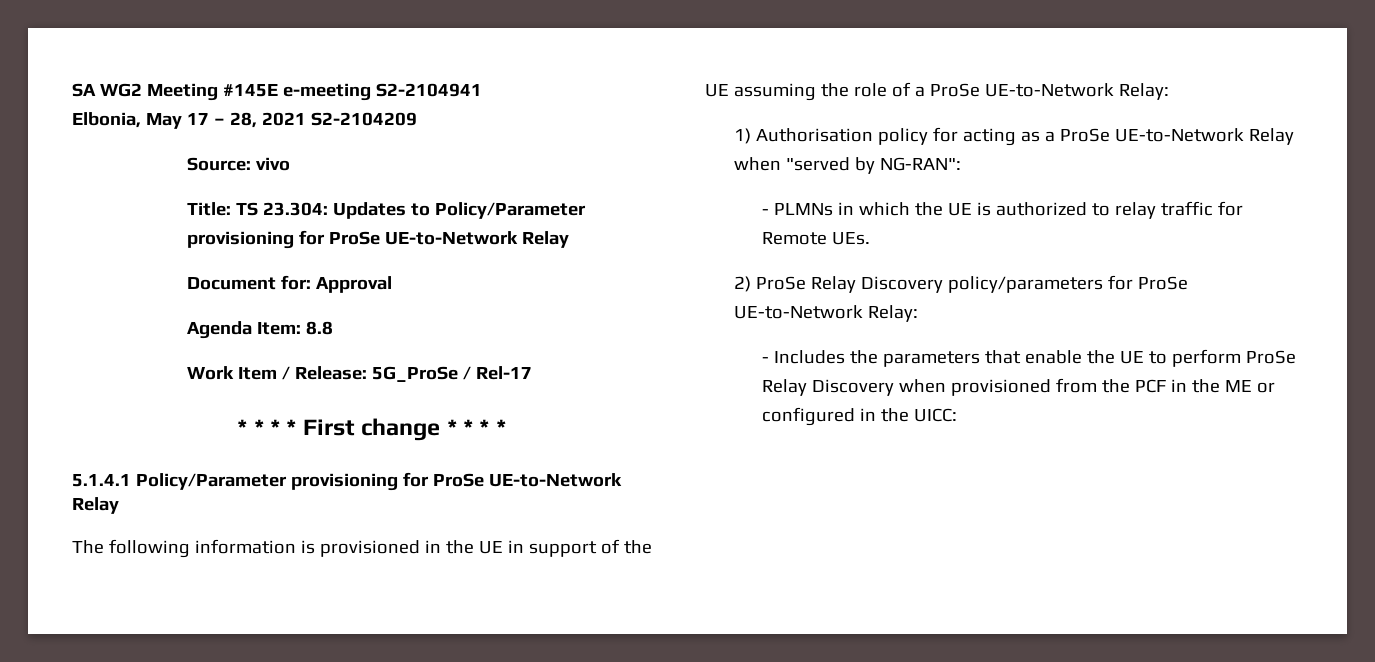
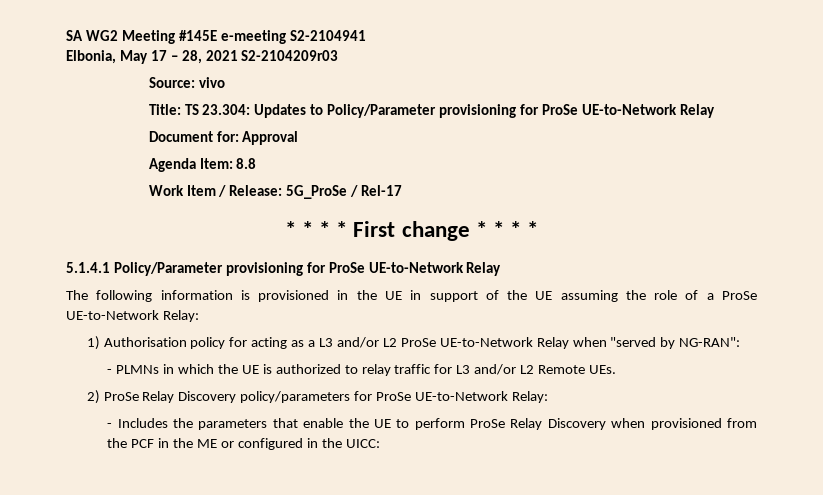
- Elbonia, May 17 – 28, 2021 S2-2104209
+ Elbonia, May 17 – 28, 2021 S2-2104209r03
- 1) Authorisation policy for acting as a ProSe UE-to-Network Relay when "served by NG-RAN":
+ 1) Authorisation policy for acting as a L3 and/or L2 ProSe UE-to-Network Relay when "served by NG-RAN":
- - PLMNs in which the UE is authorized to relay traffic for Remote UEs.
+ - PLMNs in which the UE is authorized to relay traffic for L3 and/or L2 Remote UEs.

